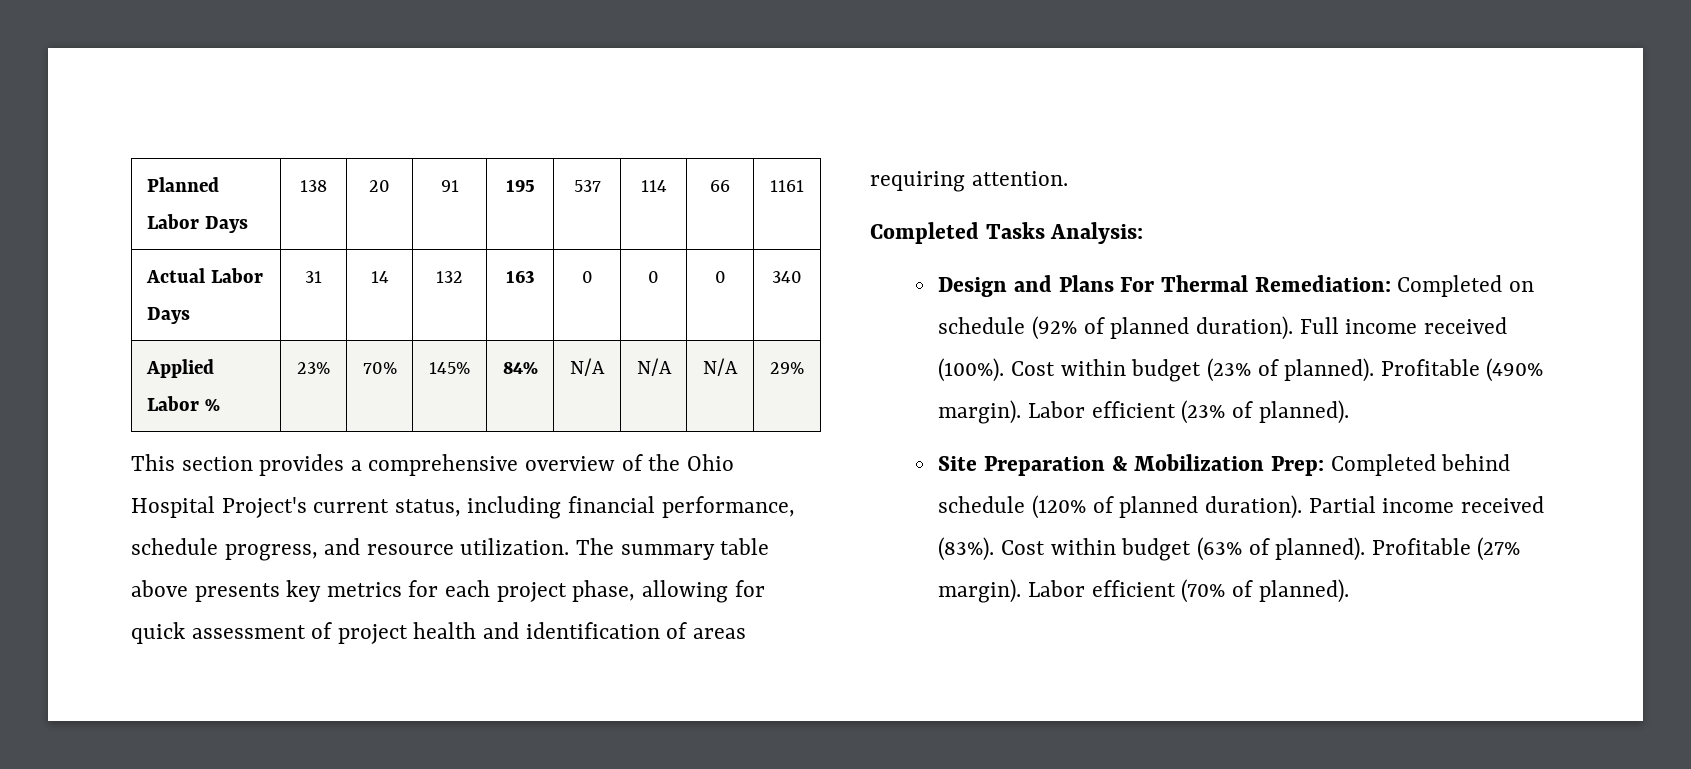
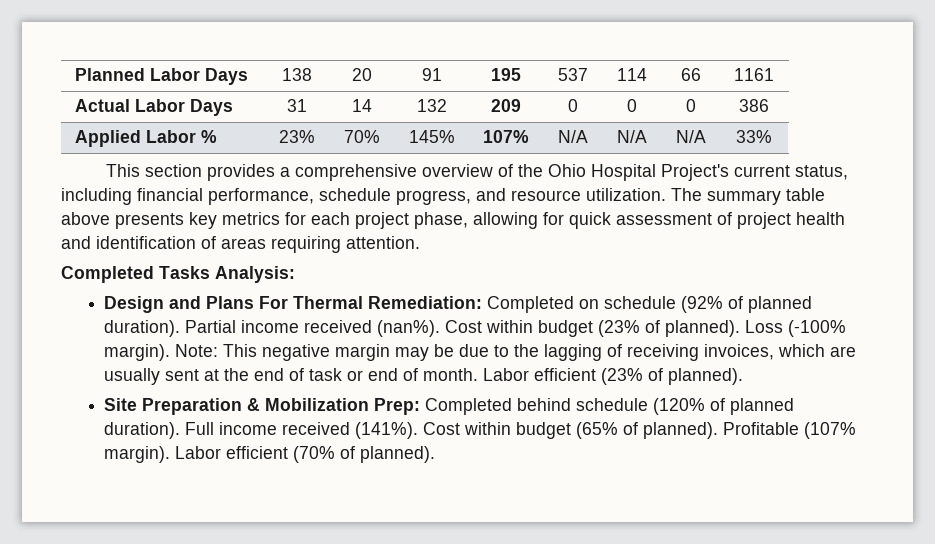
- Actual Labor Days | 31 | 14 | 132 | 163 | 0 | 0 | 0 | 340
+ Actual Labor Days | 31 | 14 | 132 | 209 | 0 | 0 | 0 | 386
- Applied Labor % | 23% | 70% | 145% | 84% | N/A | N/A | N/A | 29%
+ Applied Labor % | 23% | 70% | 145% | 107% | N/A | N/A | N/A | 33%
- Full income received (100%).
+ Partial income received (nan%).
- Profitable (490% margin).
+ Loss (-100% margin). Note: This negative margin may be due to the lagging of receiving invoices, which are usually sent at the end of task or end of month.
- Partial income received (83%). Cost within budget (63% of planned). Profitable (27% margin).
+ Full income received (141%). Cost within budget (65% of planned). Profitable (107% margin).

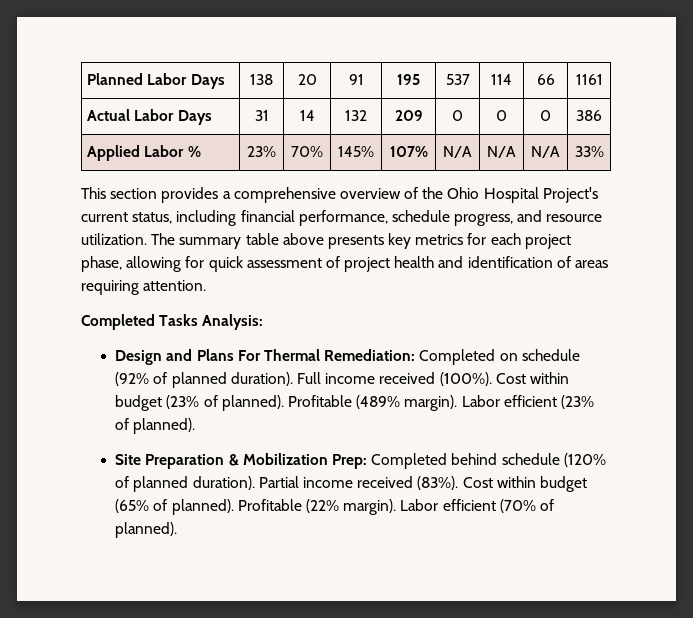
- Partial income received (nan%).
+ Full income received (100%).
- Loss (-100% margin). Note: This negative margin may be due to the lagging of receiving invoices, which are usually sent at the end of task or end of month.
+ Profitable (489% margin).
- Full income received (141%).
+ Partial income received (83%).
- Profitable (107% margin).
+ Profitable (22% margin).

